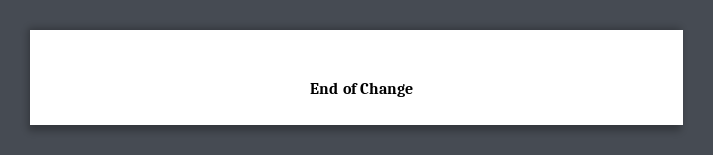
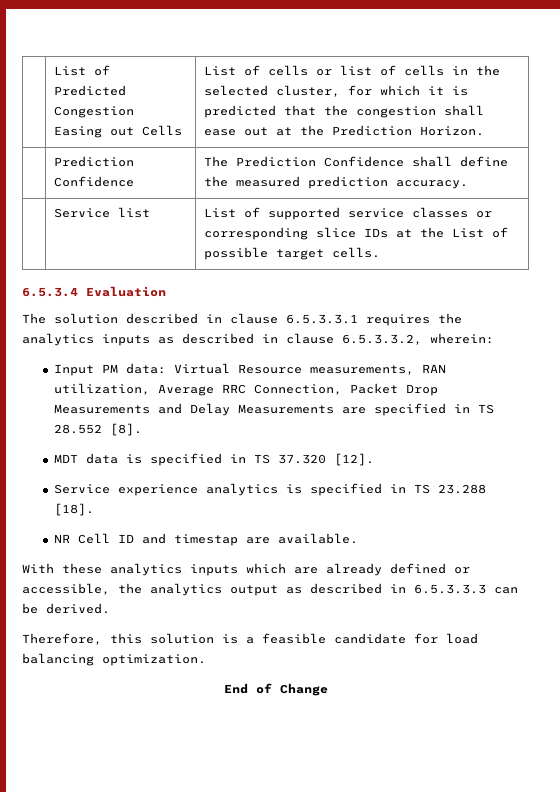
+ | List of Predicted Congestion Easing out Cells | List of cells or list of cells in the selected cluster, for which it is predicted that the congestion shall ease out at the Prediction Horizon.
+ | Prediction Confidence | The Prediction Confidence shall define the measured prediction accuracy.
+ | Service list | List of supported service classes or corresponding slice IDs at the List of possible target cells.
+ 6.5.3.4 Evaluation
+ The solution described in clause 6.5.3.3.1 requires the analytics inputs as described in clause 6.5.3.3.2, wherein:
+ Input PM data: Virtual Resource measurements, RAN utilization, Average RRC Connection, Packet Drop Measurements and Delay Measurements are specified in TS 28.552 [8].
+ MDT data is specified in TS 37.320 [12].
+ Service experience analytics is specified in TS 23.288 [18].
+ NR Cell ID and timestap are available.
+ With these analytics inputs which are already defined or accessible, the analytics output as described in 6.5.3.3.3 can be derived.
+ Therefore, this solution is a feasible candidate for load balancing optimization.

